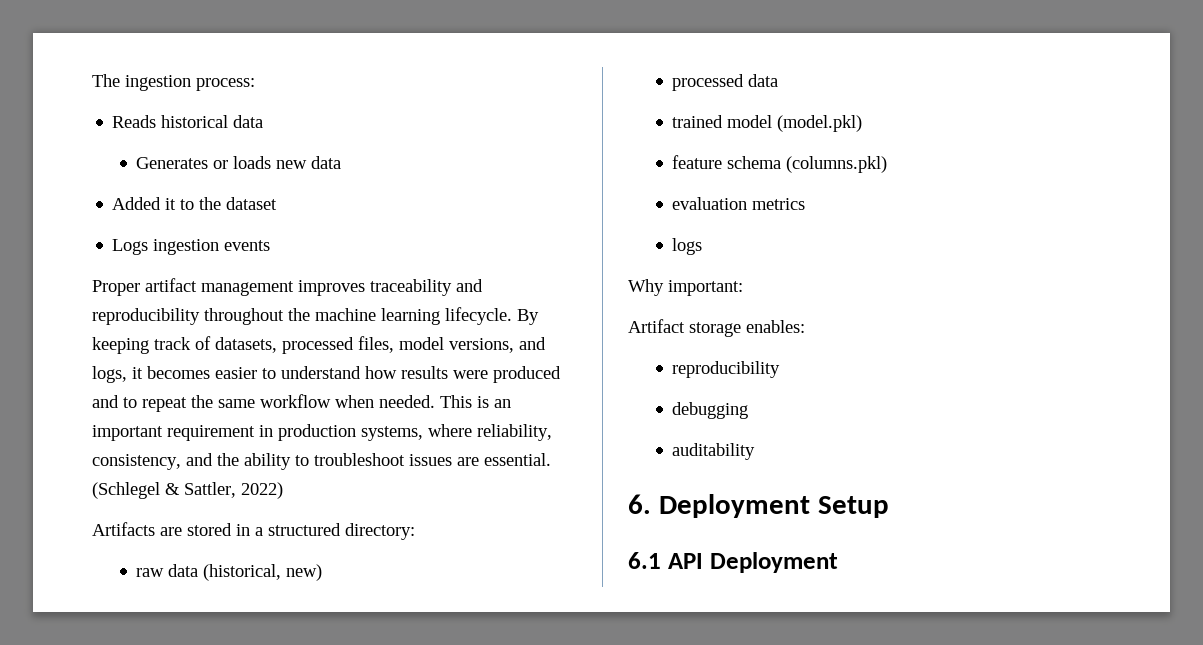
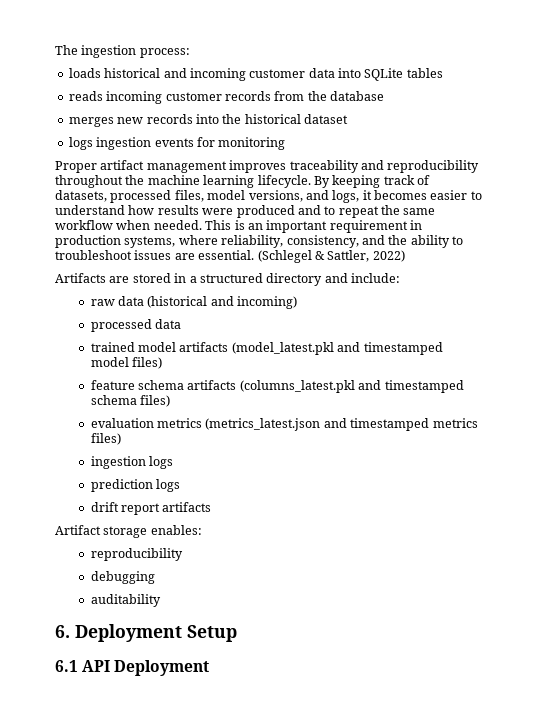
- Reads historical data
- Generates or loads new data
- Added it to the dataset
+ loads historical and incoming customer data into SQLite tables
+ reads incoming customer records from the database
+ merges new records into the historical dataset
- Logs ingestion events
+ logs ingestion events for monitoring
- Artifacts are stored in a structured directory:
+ Artifacts are stored in a structured directory and include:
- raw data (historical, new)
+ raw data (historical and incoming)
- trained model (model.pkl)
- feature schema (columns.pkl)
- evaluation metrics
- logs
- Why important:
+ trained model artifacts (model_latest.pkl and timestamped model files)
+ feature schema artifacts (columns_latest.pkl and timestamped schema files)
+ evaluation metrics (metrics_latest.json and timestamped metrics files)
+ ingestion logs
+ prediction logs
+ drift report artifacts

